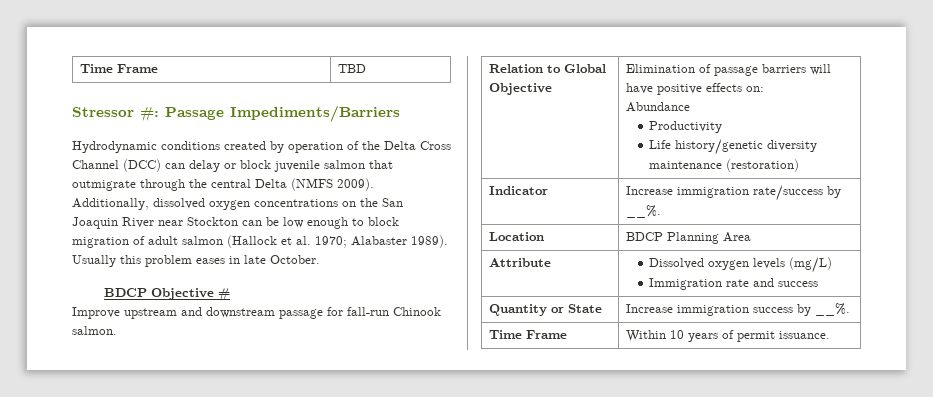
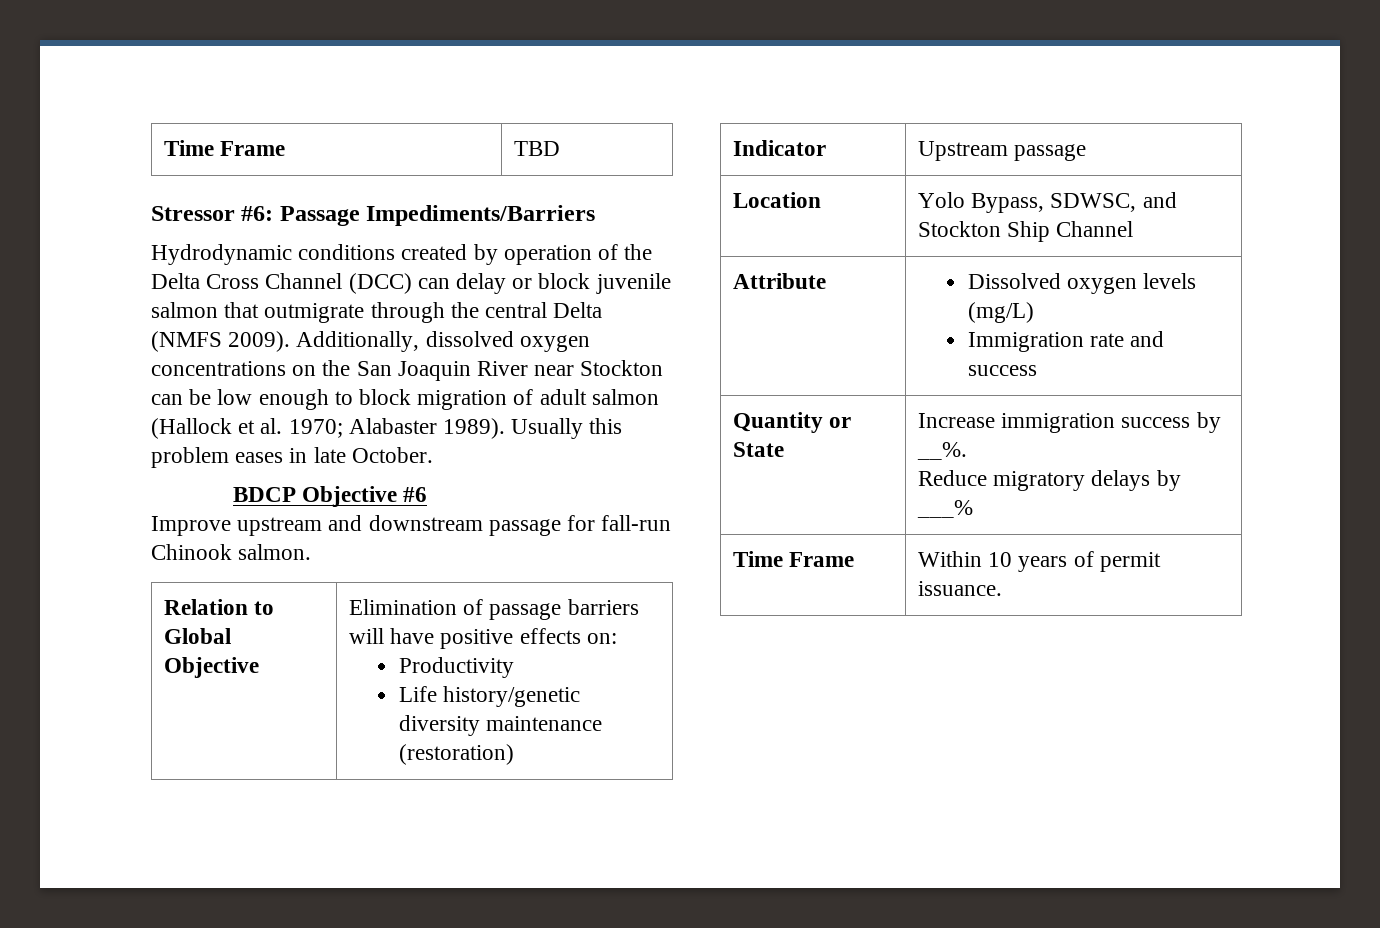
- Stressor #: Passage Impediments/Barriers
+ Stressor #6: Passage Impediments/Barriers
- BDCP Objective #
+ BDCP Objective #6
  Relation to Global Objective | Elimination of passage barriers will have positive effects on:
- Abundance
- Indicator | Increase immigration rate/success by __%.
- Location | BDCP Planning Area
+ Indicator | Upstream passage
+ Location | Yolo Bypass, SDWSC, and Stockton Ship Channel
  Quantity or State | Increase immigration success by __%.
+ Reduce migratory delays by ___%

